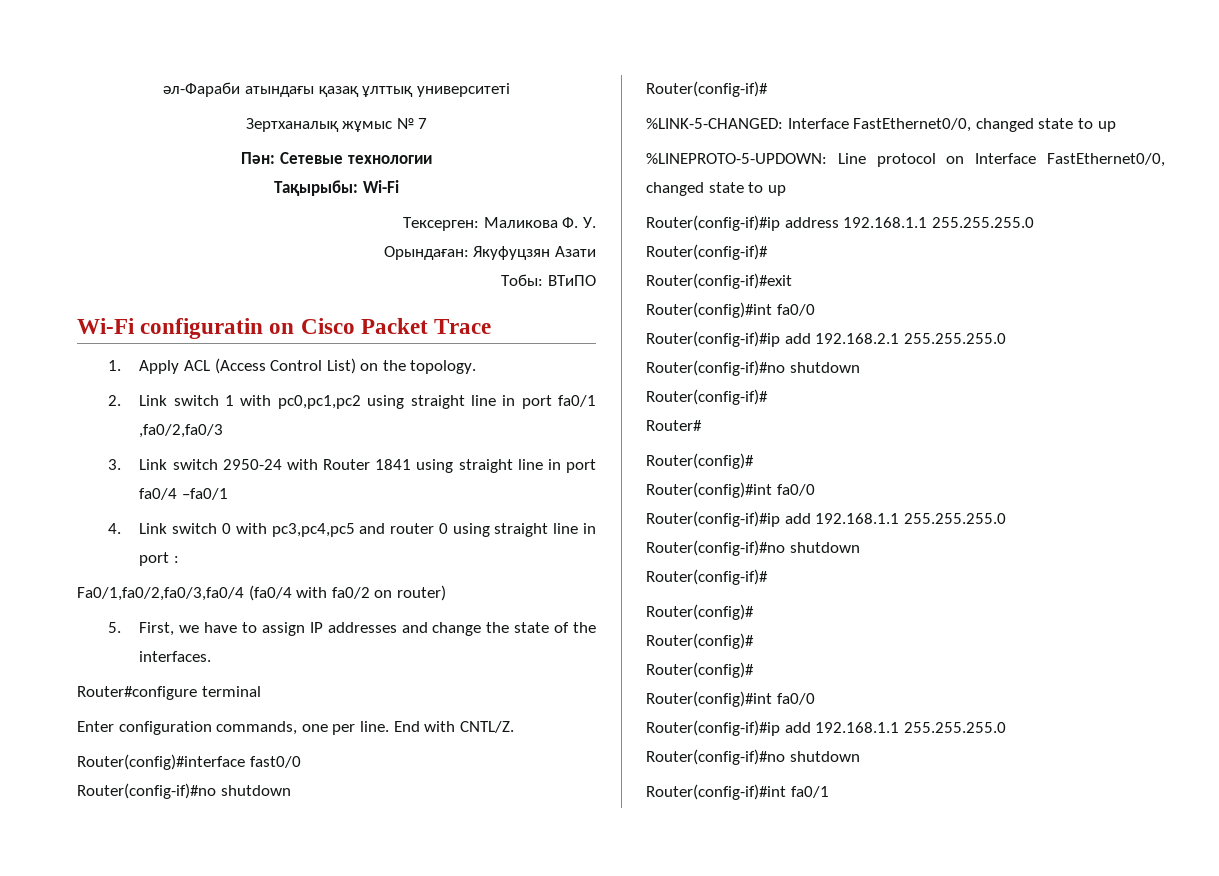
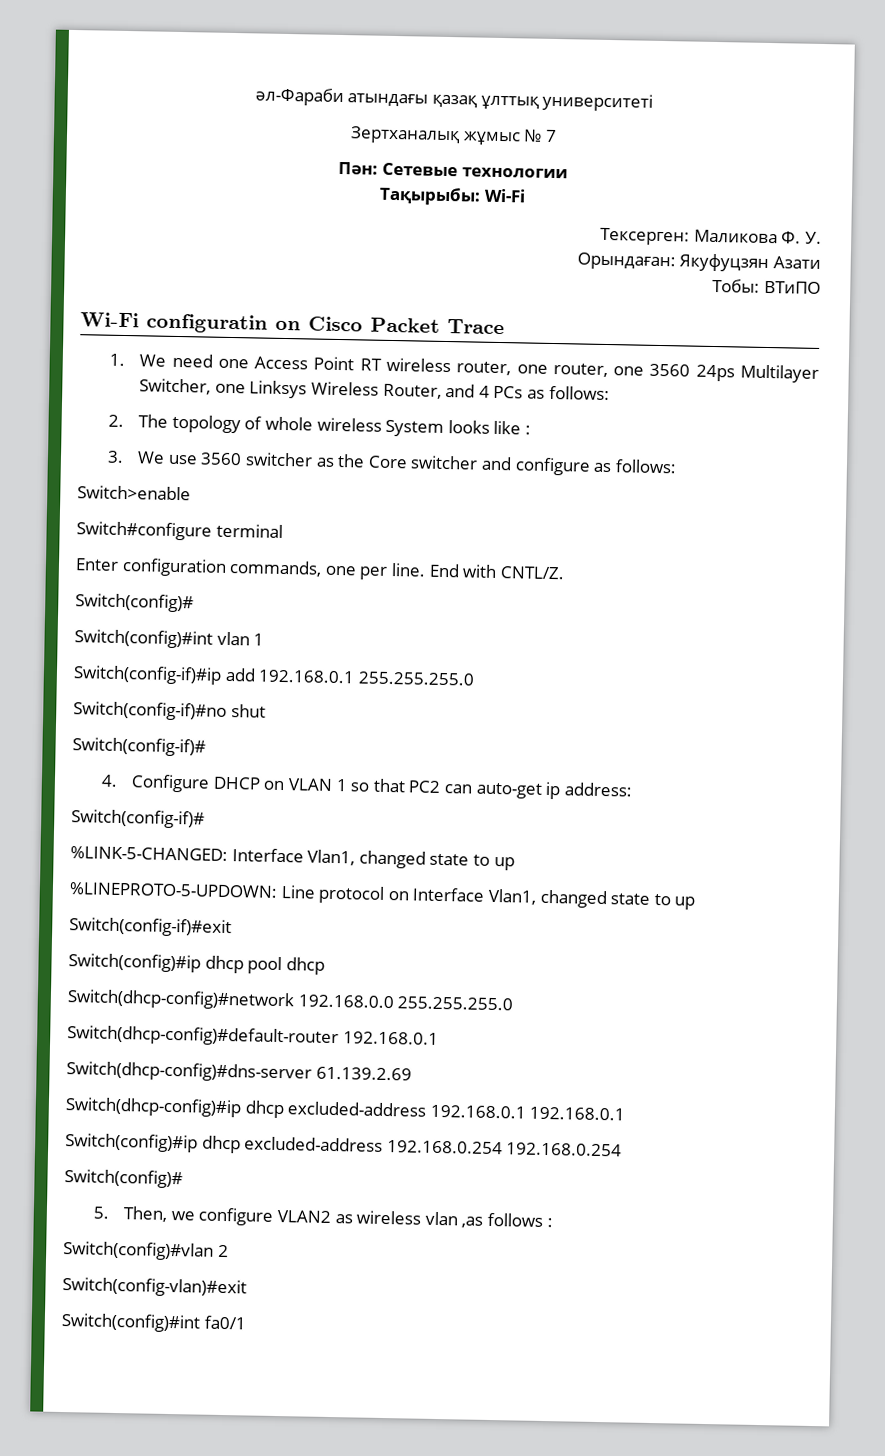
- 1. Apply ACL (Access Control List) on the topology.
- 2. Link switch 1 with pc0,pc1,pc2 using straight line in port fa0/1 ,fa0/2,fa0/3
- 3. Link switch 2950-24 with Router 1841 using straight line in port fa0/4 –fa0/1
- 4. Link switch 0 with pc3,pc4,pc5 and router 0 using straight line in port :
- Fa0/1,fa0/2,fa0/3,fa0/4 (fa0/4 with fa0/2 on router)
- 5. First, we have to assign IP addresses and change the state of the interfaces.
- Router#configure terminal
+ 1. We need one Access Point RT wireless router, one router, one 3560 24ps Multilayer Switcher, one Linksys Wireless Router, and 4 PCs as follows:
+ 2. The topology of whole wireless System looks like :
+ 3. We use 3560 switcher as the Core switcher and configure as follows:
+ Switch>enable
+ Switch#configure terminal
  End with CNTL/Z.
- Router(config)#interface fast0/0
- Router(config-if)#no shutdown
- Router(config-if)#
+ Switch(config)#
+ Switch(config)#int vlan 1
+ Switch(config-if)#ip add 192.168.0.1 255.255.255.0
+ Switch(config-if)#no shut
+ Switch(config-if)#
+ 4. Configure DHCP on VLAN 1 so that PC2 can auto-get ip address:
+ Switch(config-if)#
- %LINK-5-CHANGED: Interface FastEthernet0/0, changed state to up
+ %LINK-5-CHANGED: Interface Vlan1, changed state to up
- %LINEPROTO-5-UPDOWN: Line protocol on Interface FastEthernet0/0, changed state to up
- Router(config-if)#ip address 192.168.1.1 255.255.255.0
- Router(config-if)#
- Router(config-if)#exit
- Router(config)#int fa0/0
- Router(config-if)#ip add 192.168.2.1 255.255.255.0
- Router(config-if)#no shutdown
- Router(config-if)#
- Router#
- Router(config)#
- Router(config)#int fa0/0
- Router(config-if)#ip add 192.168.1.1 255.255.255.0
- Router(config-if)#no shutdown
- Router(config-if)#
- Router(config)#
- Router(config)#
- Router(config)#
- Router(config)#int fa0/0
- Router(config-if)#ip add 192.168.1.1 255.255.255.0
- Router(config-if)#no shutdown
- Router(config-if)#int fa0/1
+ %LINEPROTO-5-UPDOWN: Line protocol on Interface Vlan1, changed state to up
+ Switch(config-if)#exit
+ Switch(config)#ip dhcp pool dhcp
+ Switch(dhcp-config)#network 192.168.0.0 255.255.255.0
+ Switch(dhcp-config)#default-router 192.168.0.1
+ Switch(dhcp-config)#dns-server 61.139.2.69
+ Switch(dhcp-config)#ip dhcp excluded-address 192.168.0.1 192.168.0.1
+ Switch(config)#ip dhcp excluded-address 192.168.0.254 192.168.0.254
+ Switch(config)#
+ 5. Then, we configure VLAN2 as wireless vlan ,as follows :
+ Switch(config)#vlan 2
+ Switch(config-vlan)#exit
+ Switch(config)#int fa0/1

